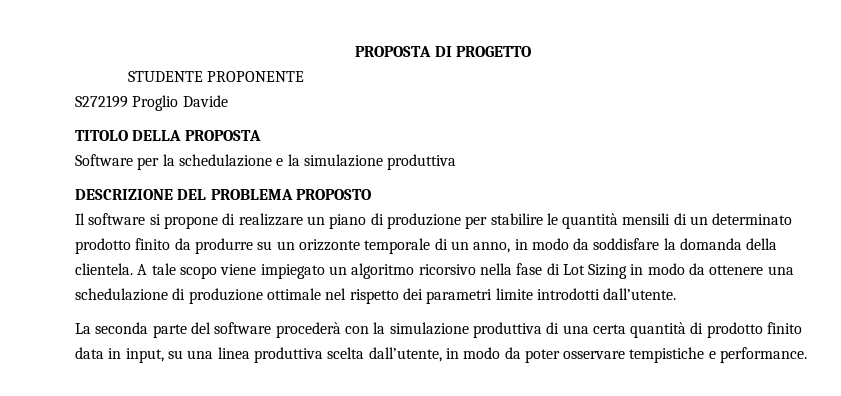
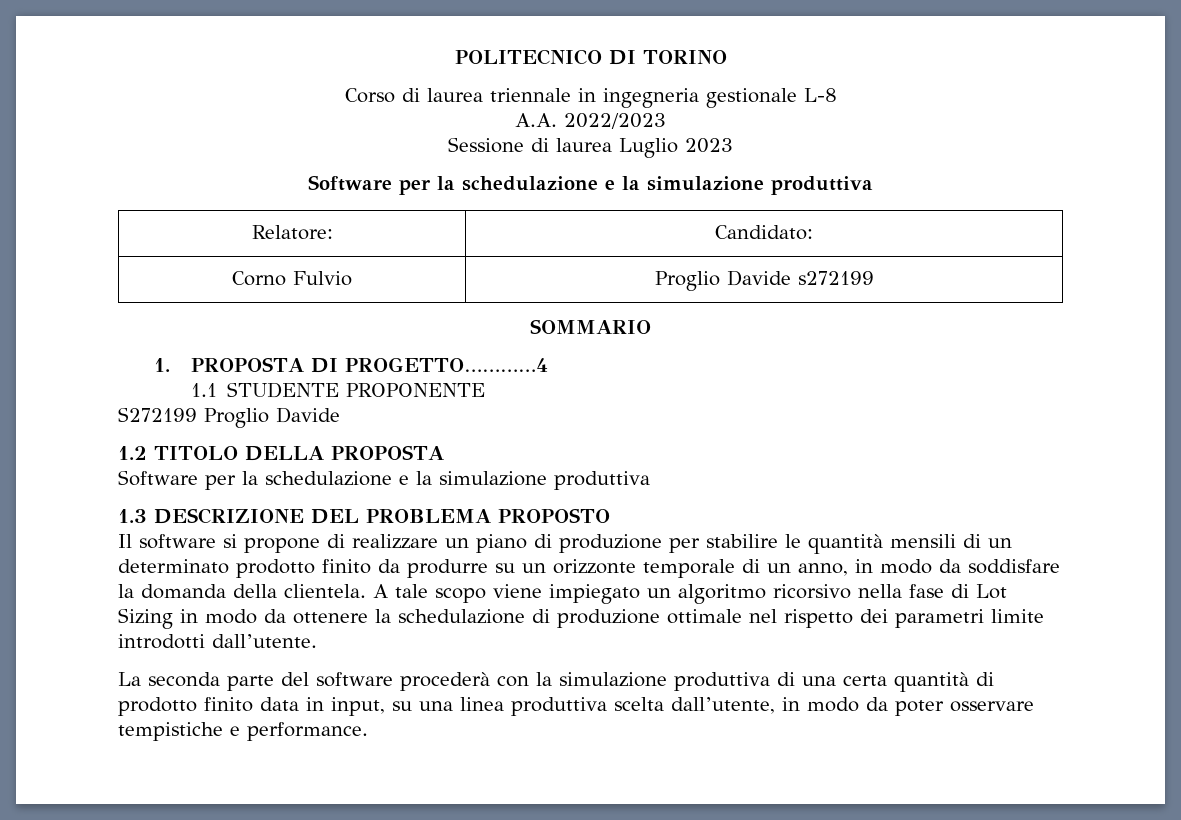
- PROPOSTA DI PROGETTO
- STUDENTE PROPONENTE
+ POLITECNICO DI TORINO
+ Corso di laurea triennale in ingegneria gestionale L-8
+ A.A. 2022/2023
+ Sessione di laurea Luglio 2023
+ Software per la schedulazione e la simulazione produttiva
+ Relatore: | Candidato:
+ Corno Fulvio | Proglio Davide s272199
+ SOMMARIO
+ 1. PROPOSTA DI PROGETTO…………4
+ 1.1 STUDENTE PROPONENTE
- TITOLO DELLA PROPOSTA
+ 1.2 TITOLO DELLA PROPOSTA
- DESCRIZIONE DEL PROBLEMA PROPOSTO
+ 1.3 DESCRIZIONE DEL PROBLEMA PROPOSTO
- A tale scopo viene impiegato un algoritmo ricorsivo nella fase di Lot Sizing in modo da ottenere una schedulazione di produzione ottimale nel rispetto dei parametri limite introdotti dall’utente.
+ A tale scopo viene impiegato un algoritmo ricorsivo nella fase di Lot Sizing in modo da ottenere la schedulazione di produzione ottimale nel rispetto dei parametri limite introdotti dall’utente.

